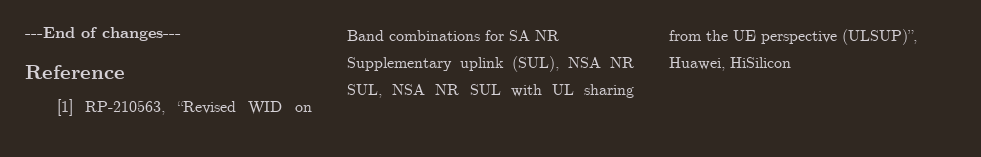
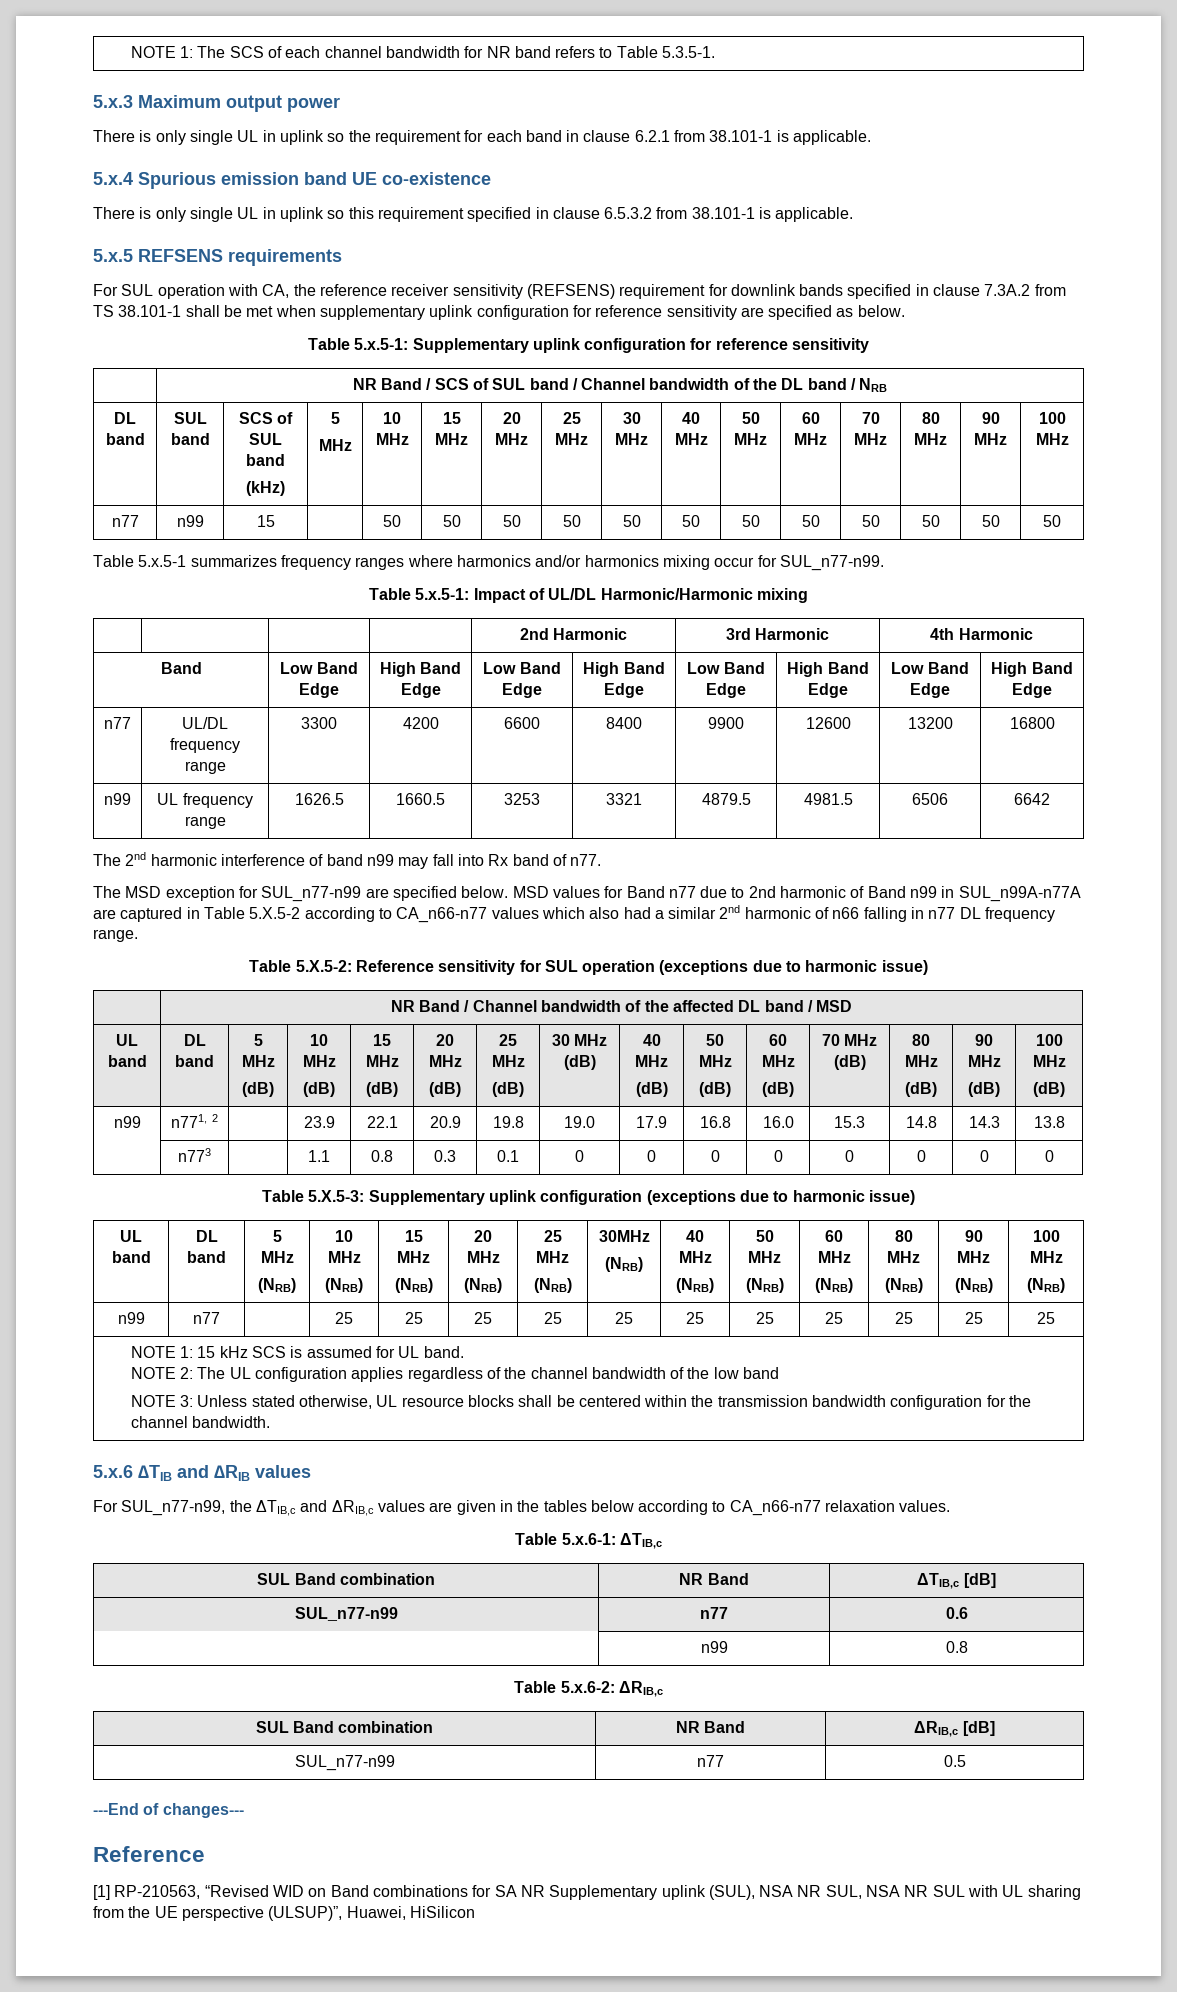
+ NOTE 1: The SCS of each channel bandwidth for NR band refers to Table 5.3.5-1.
+ 5.x.3 Maximum output power
+ There is only single UL in uplink so the requirement for each band in clause 6.2.1 from 38.101-1 is applicable.
+ 5.x.4 Spurious emission band UE co-existence
+ There is only single UL in uplink so this requirement specified in clause 6.5.3.2 from 38.101-1 is applicable.
+ 5.x.5 REFSENS requirements
+ For SUL operation with CA, the reference receiver sensitivity (REFSENS) requirement for downlink bands specified in clause 7.3A.2 from TS 38.101-1 shall be met when supplementary uplink configuration for reference sensitivity are specified as below.
+ Table 5.x.5-1: Supplementary uplink configuration for reference sensitivity
+ | NR Band / SCS of SUL band / Channel bandwidth of the DL band / NRB
+ DL band | SUL band | SCS of SUL band
+ (kHz) | 5
+ MHz | 10 MHz | 15 MHz | 20 MHz | 25 MHz | 30 MHz | 40 MHz | 50 MHz | 60 MHz | 70 MHz | 80 MHz | 90 MHz | 100 MHz
+ n77 | n99 | 15 | | 50 | 50 | 50 | 50 | 50 | 50 | 50 | 50 | 50 | 50 | 50 | 50
+ Table 5.x.5-1 summarizes frequency ranges where harmonics and/or harmonics mixing occur for SUL_n77-n99.
+ Table 5.x.5-1: Impact of UL/DL Harmonic/Harmonic mixing
+ | | | | 2nd Harmonic | 3rd Harmonic | 4th Harmonic
+ Band | Low Band Edge | High Band Edge | Low Band Edge | High Band Edge | Low Band Edge | High Band Edge | Low Band Edge | High Band Edge
+ n77 | UL/DL frequency range | 3300 | 4200 | 6600 | 8400 | 9900 | 12600 | 13200 | 16800
+ n99 | UL frequency range | 1626.5 | 1660.5 | 3253 | 3321 | 4879.5 | 4981.5 | 6506 | 6642
+ The 2nd harmonic interference of band n99 may fall into Rx band of n77.
+ The MSD exception for SUL_n77-n99 are specified below. MSD values for Band n77 due to 2nd harmonic of Band n99 in SUL_n99A-n77A are captured in Table 5.X.5-2 according to CA_n66-n77 values which also had a similar 2nd harmonic of n66 falling in n77 DL frequency range.
+ Table 5.X.5-2: Reference sensitivity for SUL operation (exceptions due to harmonic issue)
+ | NR Band / Channel bandwidth of the affected DL band / MSD
+ UL band | DL band | 5 MHz
+ (dB) | 10 MHz
+ (dB) | 15 MHz
+ (dB) | 20 MHz
+ (dB) | 25 MHz
+ (dB) | 30 MHz (dB) | 40 MHz
+ (dB) | 50 MHz
+ (dB) | 60 MHz
+ (dB) | 70 MHz (dB) | 80 MHz
+ (dB) | 90 MHz
+ (dB) | 100 MHz
+ (dB)
+ n99 | n771, 2 | | 23.9 | 22.1 | 20.9 | 19.8 | 19.0 | 17.9 | 16.8 | 16.0 | 15.3 | 14.8 | 14.3 | 13.8
+ | n773 | | 1.1 | 0.8 | 0.3 | 0.1 | 0 | 0 | 0 | 0 | 0 | 0 | 0 | 0
+ Table 5.X.5-3: Supplementary uplink configuration (exceptions due to harmonic issue)
+ UL band | DL band | 5 MHz
+ (NRB) | 10 MHz
+ (NRB) | 15 MHz
+ (NRB) | 20 MHz
+ (NRB) | 25 MHz
+ (NRB) | 30MHz
+ (NRB) | 40 MHz
+ (NRB) | 50 MHz
+ (NRB) | 60 MHz
+ (NRB) | 80 MHz
+ (NRB) | 90 MHz
+ (NRB) | 100 MHz
+ (NRB)
+ n99 | n77 | | 25 | 25 | 25 | 25 | 25 | 25 | 25 | 25 | 25 | 25 | 25
+ NOTE 1: 15 kHz SCS is assumed for UL band.
+ NOTE 2: The UL configuration applies regardless of the channel bandwidth of the low band
+ NOTE 3: Unless stated otherwise, UL resource blocks shall be centered within the transmission bandwidth configuration for the channel bandwidth.
+ 5.x.6 ∆TIB and ∆RIB values
+ For SUL_n77-n99, the ΔTIB,c and ΔRIB,c values are given in the tables below according to CA_n66-n77 relaxation values.
+ Table 5.x.6-1: ΔTIB,c
+ SUL Band combination | NR Band | ΔTIB,c [dB]
+ SUL_n77-n99 | n77 | 0.6
+ | n99 | 0.8
+ Table 5.x.6-2: ΔRIB,c
+ SUL Band combination | NR Band | ΔRIB,c [dB]
+ SUL_n77-n99 | n77 | 0.5

